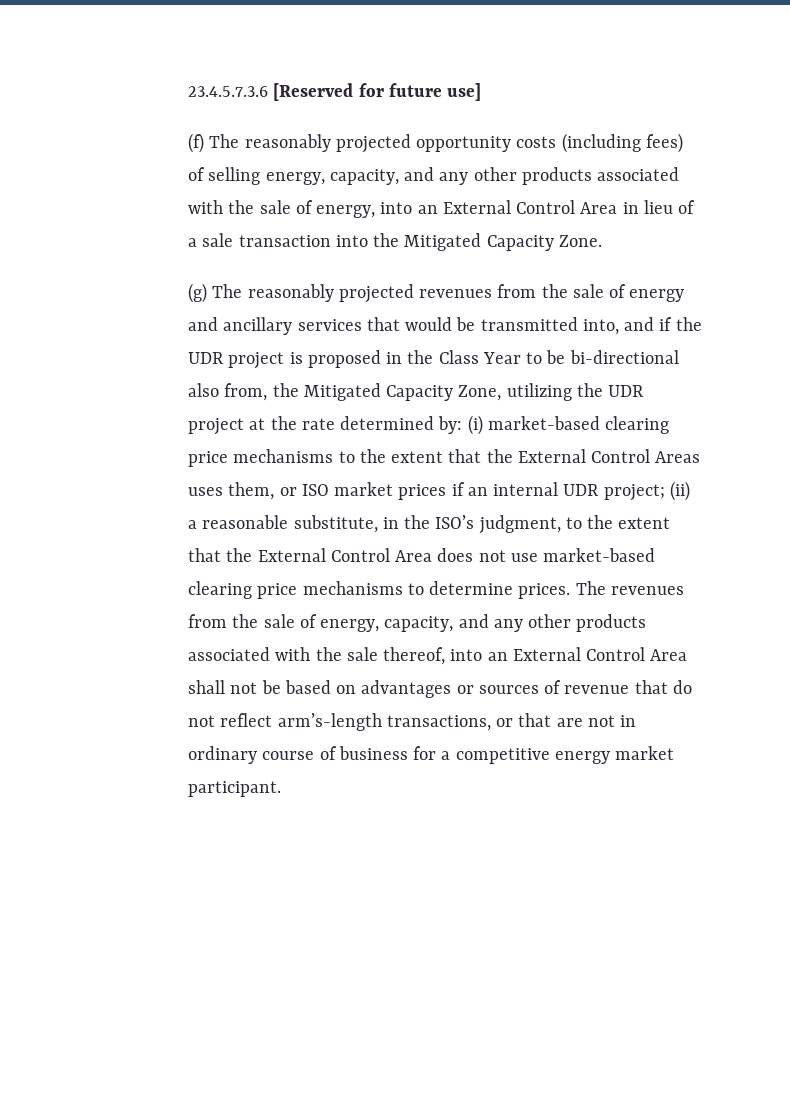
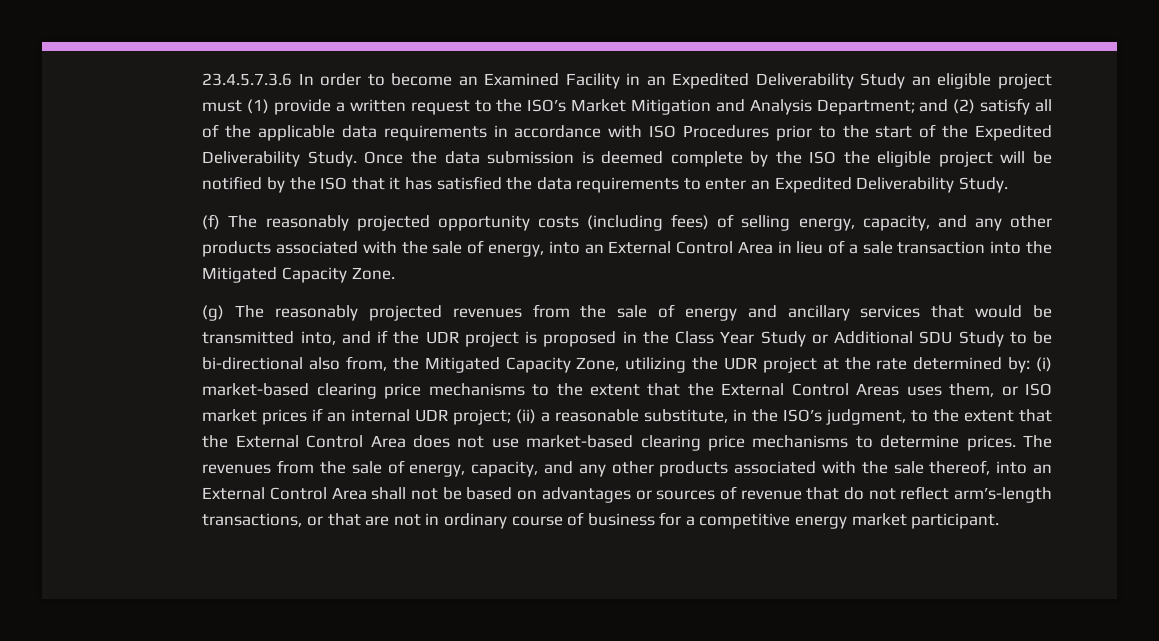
- 23.4.5.7.3.6 [Reserved for future use]
+ 23.4.5.7.3.6 In order to become an Examined Facility in an Expedited Deliverability Study an eligible project must (1) provide a written request to the ISO’s Market Mitigation and Analysis Department; and (2) satisfy all of the applicable data requirements in accordance with ISO Procedures prior to the start of the Expedited Deliverability Study. Once the data submission is deemed complete by the ISO the eligible project will be notified by the ISO that it has satisfied the data requirements to enter an Expedited Deliverability Study.
- (g) The reasonably projected revenues from the sale of energy and ancillary services that would be transmitted into, and if the UDR project is proposed in the Class Year to be bi-directional also from, the Mitigated Capacity Zone, utilizing the UDR project at the rate determined by:
+ (g) The reasonably projected revenues from the sale of energy and ancillary services that would be transmitted into, and if the UDR project is proposed in the Class Year Study or Additional SDU Study to be bi-directional also from, the Mitigated Capacity Zone, utilizing the UDR project at the rate determined by:

